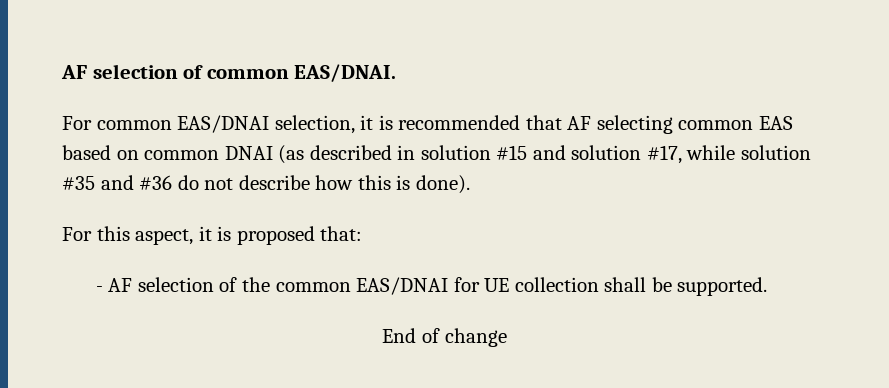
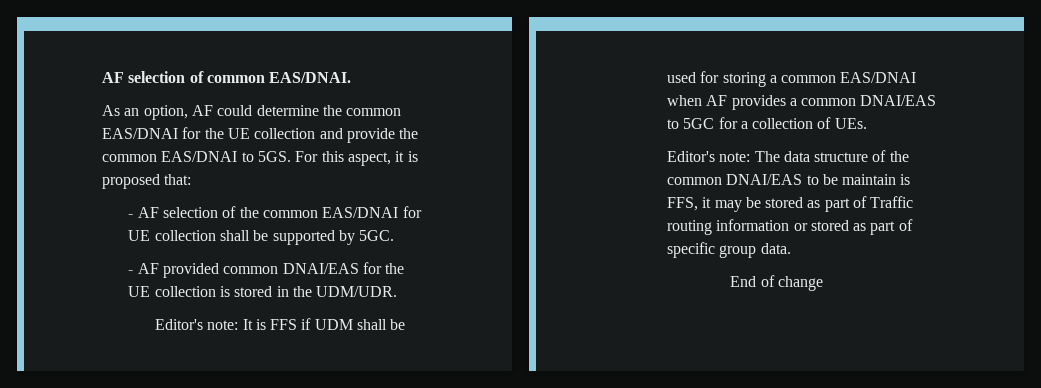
- For common EAS/DNAI selection, it is recommended that AF selecting common EAS based on common DNAI (as described in solution #15 and solution #17, while solution #35 and #36 do not describe how this is done).
- For this aspect, it is proposed that:
+ As an option, AF could determine the common EAS/DNAI for the UE collection and provide the common EAS/DNAI to 5GS. For this aspect, it is proposed that:
- - AF selection of the common EAS/DNAI for UE collection shall be supported.
+ - AF selection of the common EAS/DNAI for UE collection shall be supported by 5GC.
+ - AF provided common DNAI/EAS for the UE collection is stored in the UDM/UDR.
+ Editor's note: It is FFS if UDM shall be used for storing a common EAS/DNAI when AF provides a common DNAI/EAS to 5GC for a collection of UEs.
+ Editor's note: The data structure of the common DNAI/EAS to be maintain is FFS, it may be stored as part of Traffic routing information or stored as part of specific group data.

